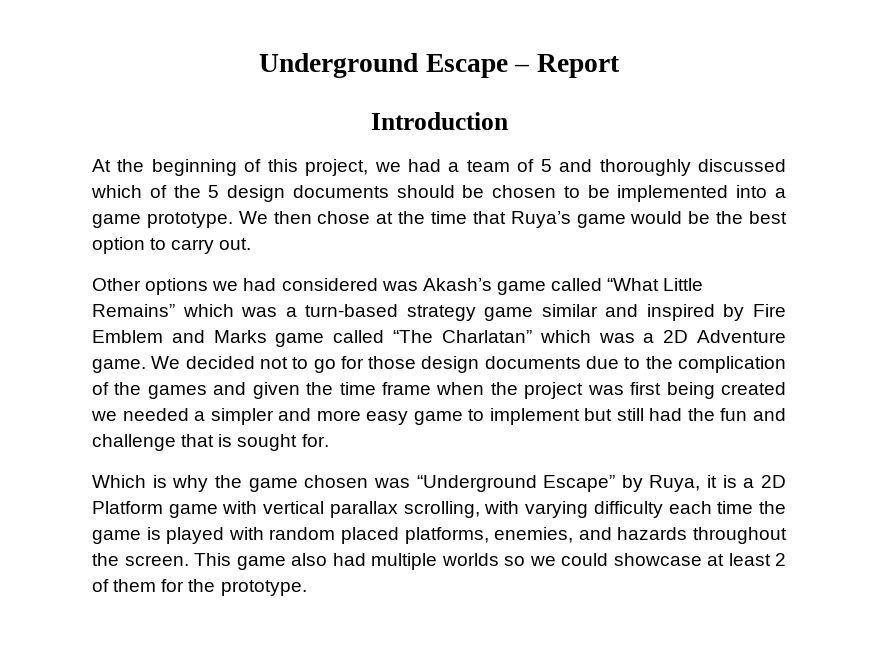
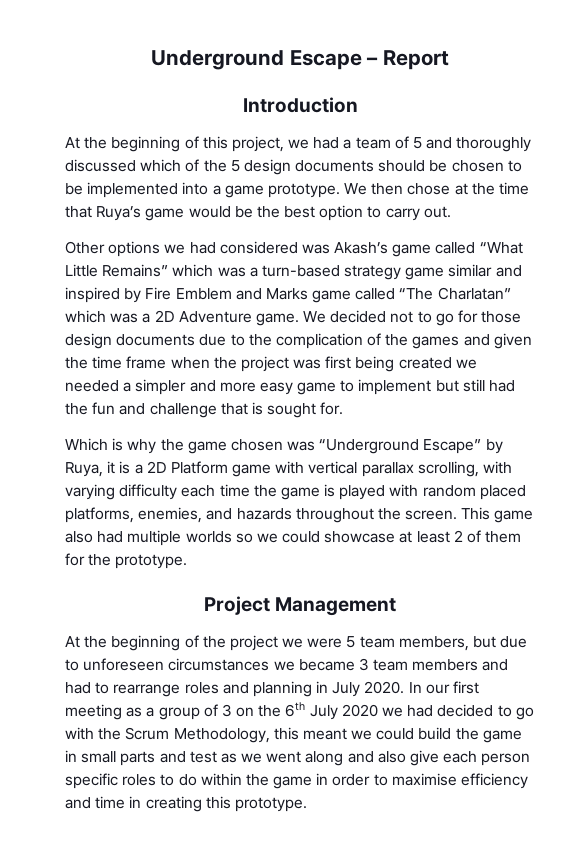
+ Project Management
+ At the beginning of the project we were 5 team members, but due to unforeseen circumstances we became 3 team members and had to rearrange roles and planning in July 2020. In our first meeting as a group of 3 on the 6th July 2020 we had decided to go with the Scrum Methodology, this meant we could build the game in small parts and test as we went along and also give each person specific roles to do within the game in order to maximise efficiency and time in creating this prototype.

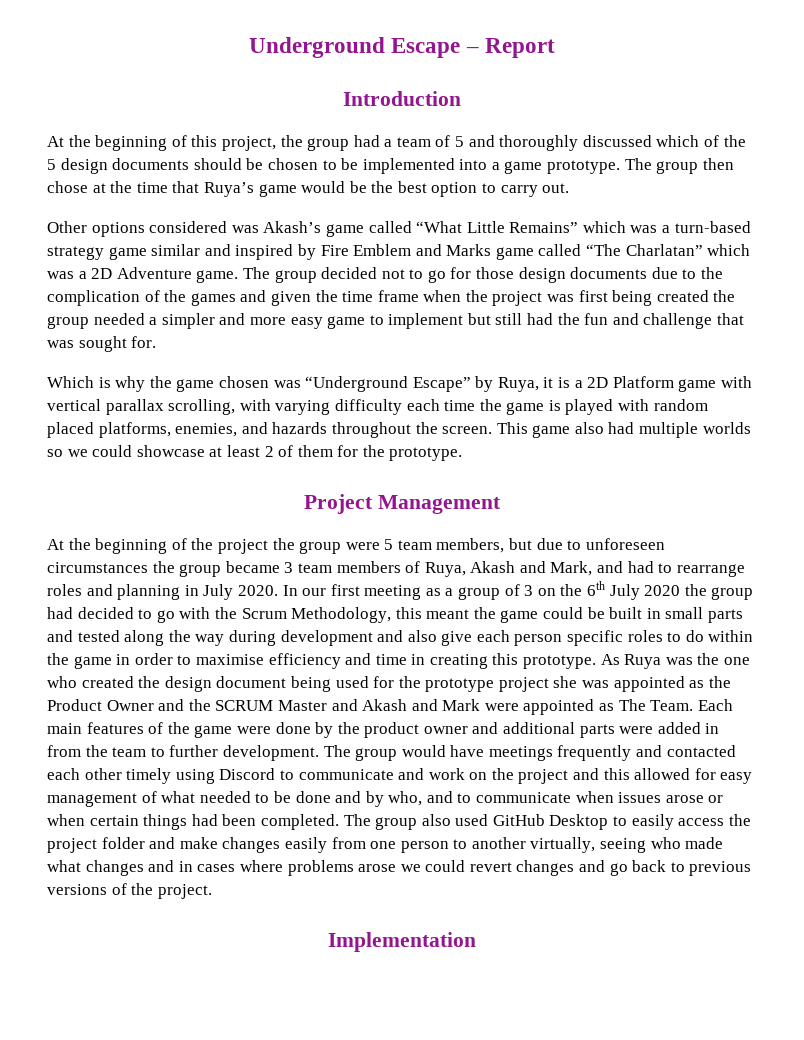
- At the beginning of this project, we had a team of 5 and thoroughly discussed which of the 5 design documents should be chosen to be implemented into a game prototype.
+ At the beginning of this project, the group had a team of 5 and thoroughly discussed which of the 5 design documents should be chosen to be implemented into a game prototype.
- We then chose at the time that Ruya’s game would be the best option to carry out.
+ The group then chose at the time that Ruya’s game would be the best option to carry out.
- Other options we had considered was Akash’s game called “What Little Remains” which was a turn-based strategy game similar and inspired by Fire Emblem and Marks game called “The Charlatan” which was a 2D Adventure game.
+ Other options considered was Akash’s game called “What Little Remains” which was a turn-based strategy game similar and inspired by Fire Emblem and Marks game called “The Charlatan” which was a 2D Adventure game.
- We decided not to go for those design documents due to the complication of the games and given the time frame when the project was first being created we needed a simpler and more easy game to implement but still had the fun and challenge that is sought for.
+ The group decided not to go for those design documents due to the complication of the games and given the time frame when the project was first being created the group needed a simpler and more easy game to implement but still had the fun and challenge that was sought for.
- At the beginning of the project we were 5 team members, but due to unforeseen circumstances we became 3 team members and had to rearrange roles and planning in July 2020.
+ At the beginning of the project the group were 5 team members, but due to unforeseen circumstances the group became 3 team members of Ruya, Akash and Mark, and had to rearrange roles and planning in July 2020.
- In our first meeting as a group of 3 on the 6th July 2020 we had decided to go with the Scrum Methodology, this meant we could build the game in small parts and test as we went along and also give each person specific roles to do within the game in order to maximise efficiency and time in creating this prototype.
+ In our first meeting as a group of 3 on the 6th July 2020 the group had decided to go with the Scrum Methodology, this meant the game could be built in small parts and tested along the way during development and also give each person specific roles to do within the game in order to maximise efficiency and time in creating this prototype.
+ As Ruya was the one who created the design document being used for the prototype project she was appointed as the Product Owner and the SCRUM Master and Akash and Mark were appointed as The Team. Each main features of the game were done by the product owner and additional parts were added in from the team to further development. The group would have meetings frequently and contacted each other timely using Discord to communicate and work on the project and this allowed for easy management of what needed to be done and by who, and to communicate when issues arose or when certain things had been completed. The group also used GitHub Desktop to easily access the project folder and make changes easily from one person to another virtually, seeing who made what changes and in cases where problems arose we could revert changes and go back to previous versions of the project.
+ Implementation

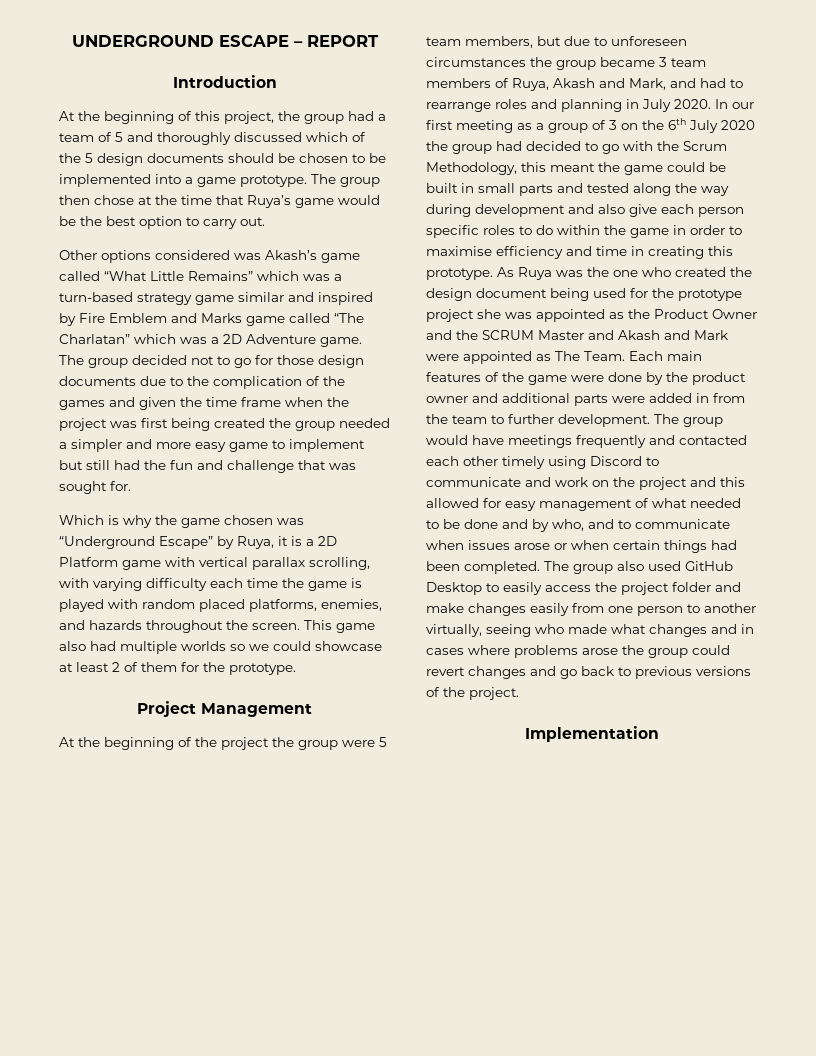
- Underground Escape – Report
+ UNDERGROUND ESCAPE – REPORT
- The group also used GitHub Desktop to easily access the project folder and make changes easily from one person to another virtually, seeing who made what changes and in cases where problems arose we could revert changes and go back to previous versions of the project.
+ The group also used GitHub Desktop to easily access the project folder and make changes easily from one person to another virtually, seeing who made what changes and in cases where problems arose the group could revert changes and go back to previous versions of the project.

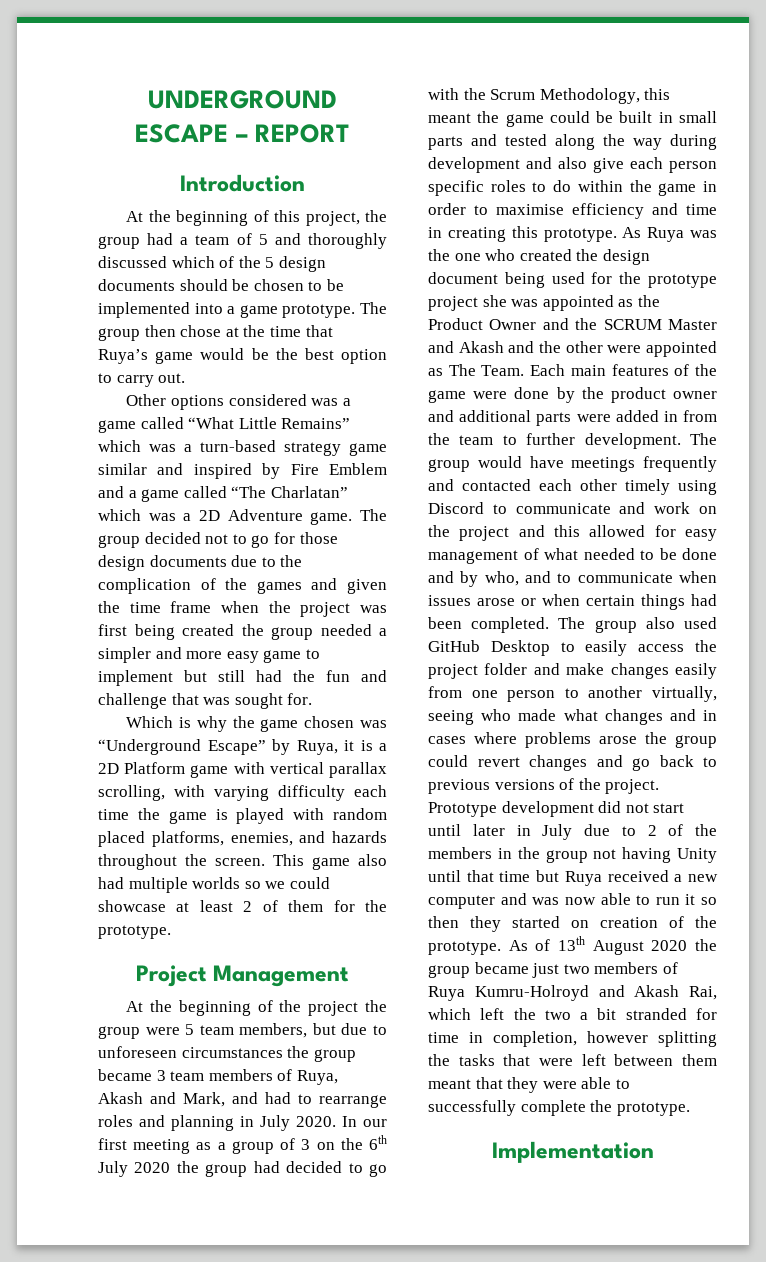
- Other options considered was Akash’s game called “What Little Remains” which was a turn-based strategy game similar and inspired by Fire Emblem and Marks game called “The Charlatan” which was a 2D Adventure game.
+ Other options considered was a game called “What Little Remains” which was a turn-based strategy game similar and inspired by Fire Emblem and a game called “The Charlatan” which was a 2D Adventure game.
- As Ruya was the one who created the design document being used for the prototype project she was appointed as the Product Owner and the SCRUM Master and Akash and Mark were appointed as The Team.
+ As Ruya was the one who created the design document being used for the prototype project she was appointed as the Product Owner and the SCRUM Master and Akash and the other were appointed as The Team.
+ Prototype development did not start until later in July due to 2 of the members in the group not having Unity until that time but Ruya received a new computer and was now able to run it so then they started on creation of the prototype. As of 13th August 2020 the group became just two members of Ruya Kumru-Holroyd and Akash Rai, which left the two a bit stranded for time in completion, however splitting the tasks that were left between them meant that they were able to successfully complete the prototype.

